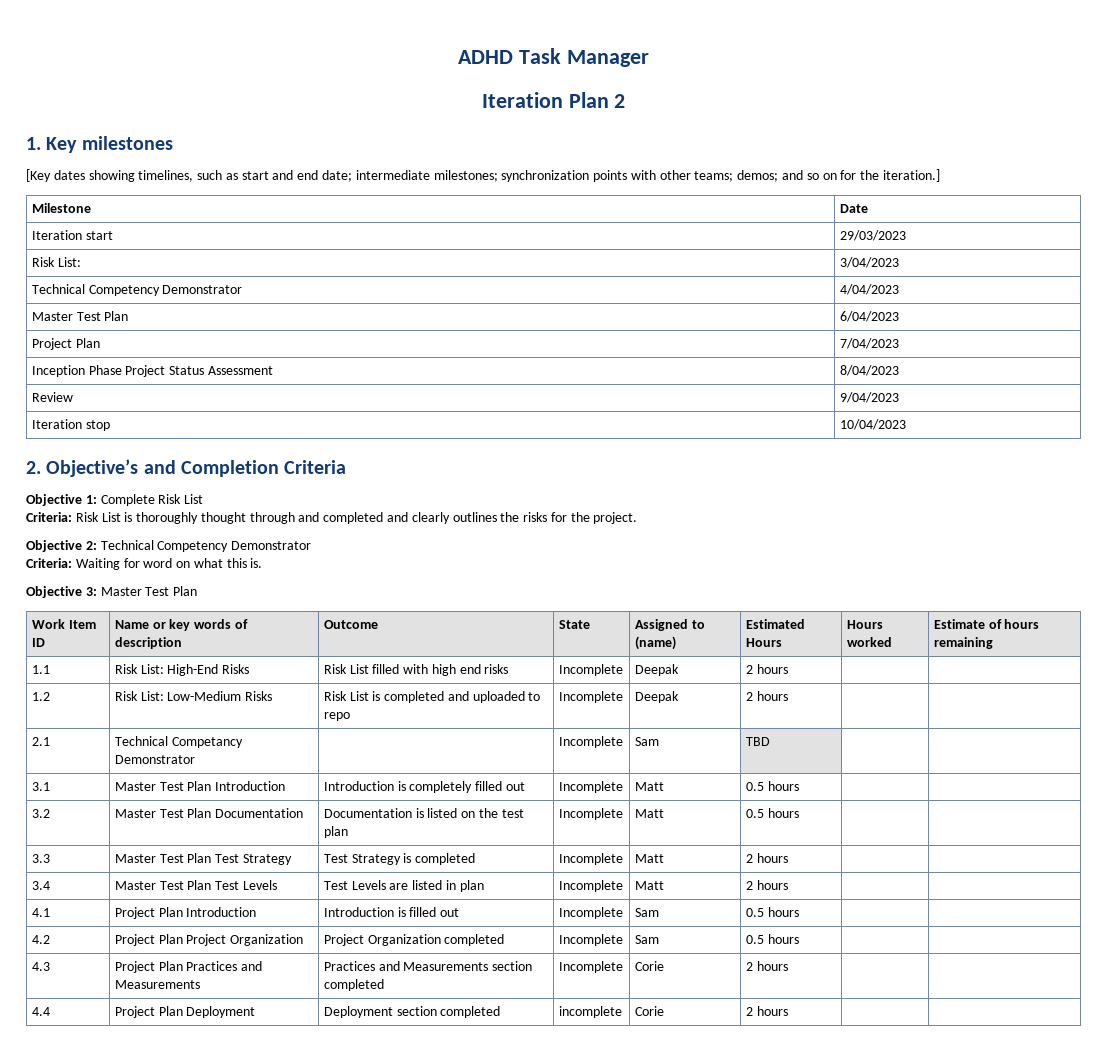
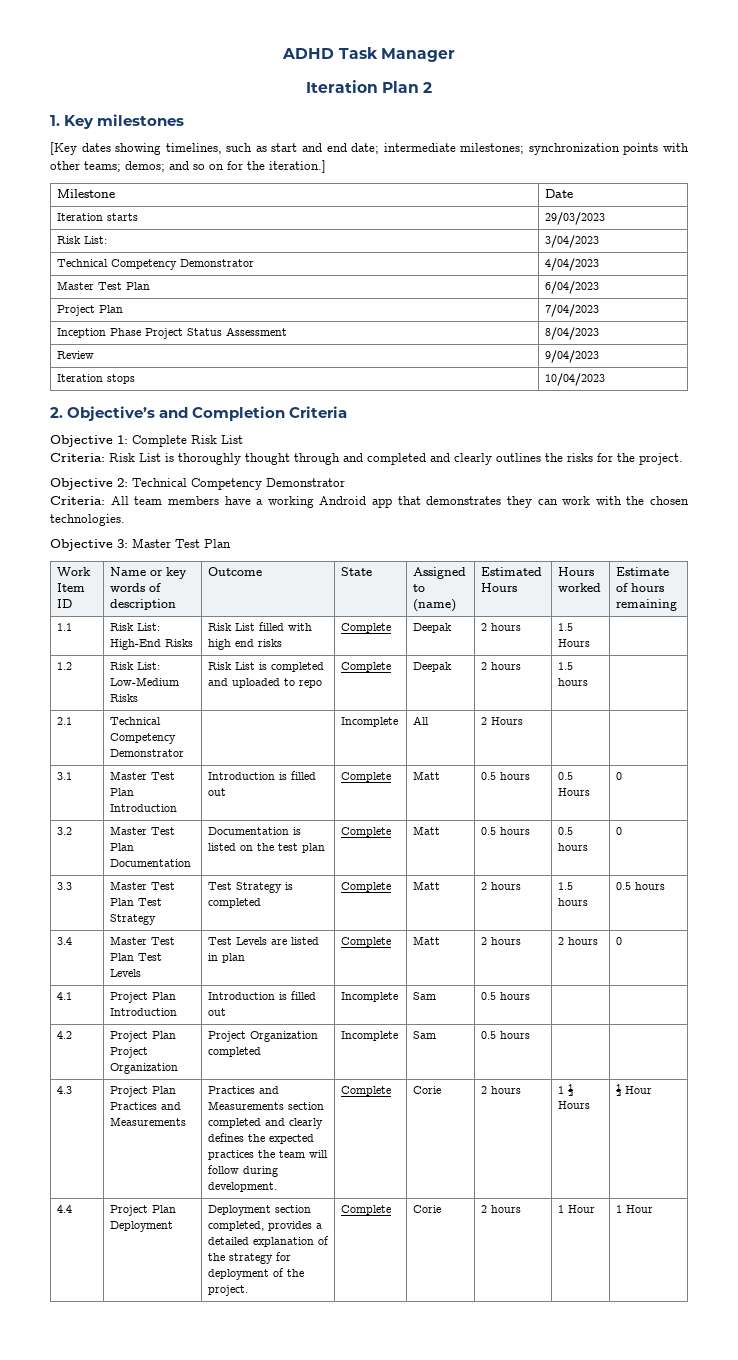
- Iteration start | 29/03/2023
+ Iteration starts | 29/03/2023
- Iteration stop | 10/04/2023
+ Iteration stops | 10/04/2023
- Criteria: Waiting for word on what this is.
+ Criteria: All team members have a working Android app that demonstrates they can work with the chosen technologies.
- 1.1 | Risk List: High-End Risks | Risk List filled with high end risks | Incomplete | Deepak | 2 hours | |
+ 1.1 | Risk List: High-End Risks | Risk List filled with high end risks | Complete | Deepak | 2 hours | 1.5 Hours |
- 1.2 | Risk List: Low-Medium Risks | Risk List is completed and uploaded to repo | Incomplete | Deepak | 2 hours | |
+ 1.2 | Risk List: Low-Medium Risks | Risk List is completed and uploaded to repo | Complete | Deepak | 2 hours | 1.5 hours |
- 2.1 | Technical Competancy Demonstrator | | Incomplete | Sam | TBD | |
+ 2.1 | Technical Competency Demonstrator | | Incomplete | All | 2 Hours | |
- 3.1 | Master Test Plan Introduction | Introduction is completely filled out | Incomplete | Matt | 0.5 hours | |
+ 3.1 | Master Test Plan Introduction | Introduction is filled out | Complete | Matt | 0.5 hours | 0.5 Hours | 0
- 3.2 | Master Test Plan Documentation | Documentation is listed on the test plan | Incomplete | Matt | 0.5 hours | |
+ 3.2 | Master Test Plan Documentation | Documentation is listed on the test plan | Complete | Matt | 0.5 hours | 0.5 hours | 0
- 3.3 | Master Test Plan Test Strategy | Test Strategy is completed | Incomplete | Matt | 2 hours | |
+ 3.3 | Master Test Plan Test Strategy | Test Strategy is completed | Complete | Matt | 2 hours | 1.5 hours | 0.5 hours
- 3.4 | Master Test Plan Test Levels | Test Levels are listed in plan | Incomplete | Matt | 2 hours | |
+ 3.4 | Master Test Plan Test Levels | Test Levels are listed in plan | Complete | Matt | 2 hours | 2 hours | 0
- 4.3 | Project Plan Practices and Measurements | Practices and Measurements section completed | Incomplete | Corie | 2 hours | |
+ 4.3 | Project Plan Practices and Measurements | Practices and Measurements section completed and clearly defines the expected practices the team will follow during development. | Complete | Corie | 2 hours | 1 ½ Hours | ½ Hour
- 4.4 | Project Plan Deployment | Deployment section completed | incomplete | Corie | 2 hours | |
+ 4.4 | Project Plan Deployment | Deployment section completed, provides a detailed explanation of the strategy for deployment of the project. | Complete | Corie | 2 hours | 1 Hour | 1 Hour

